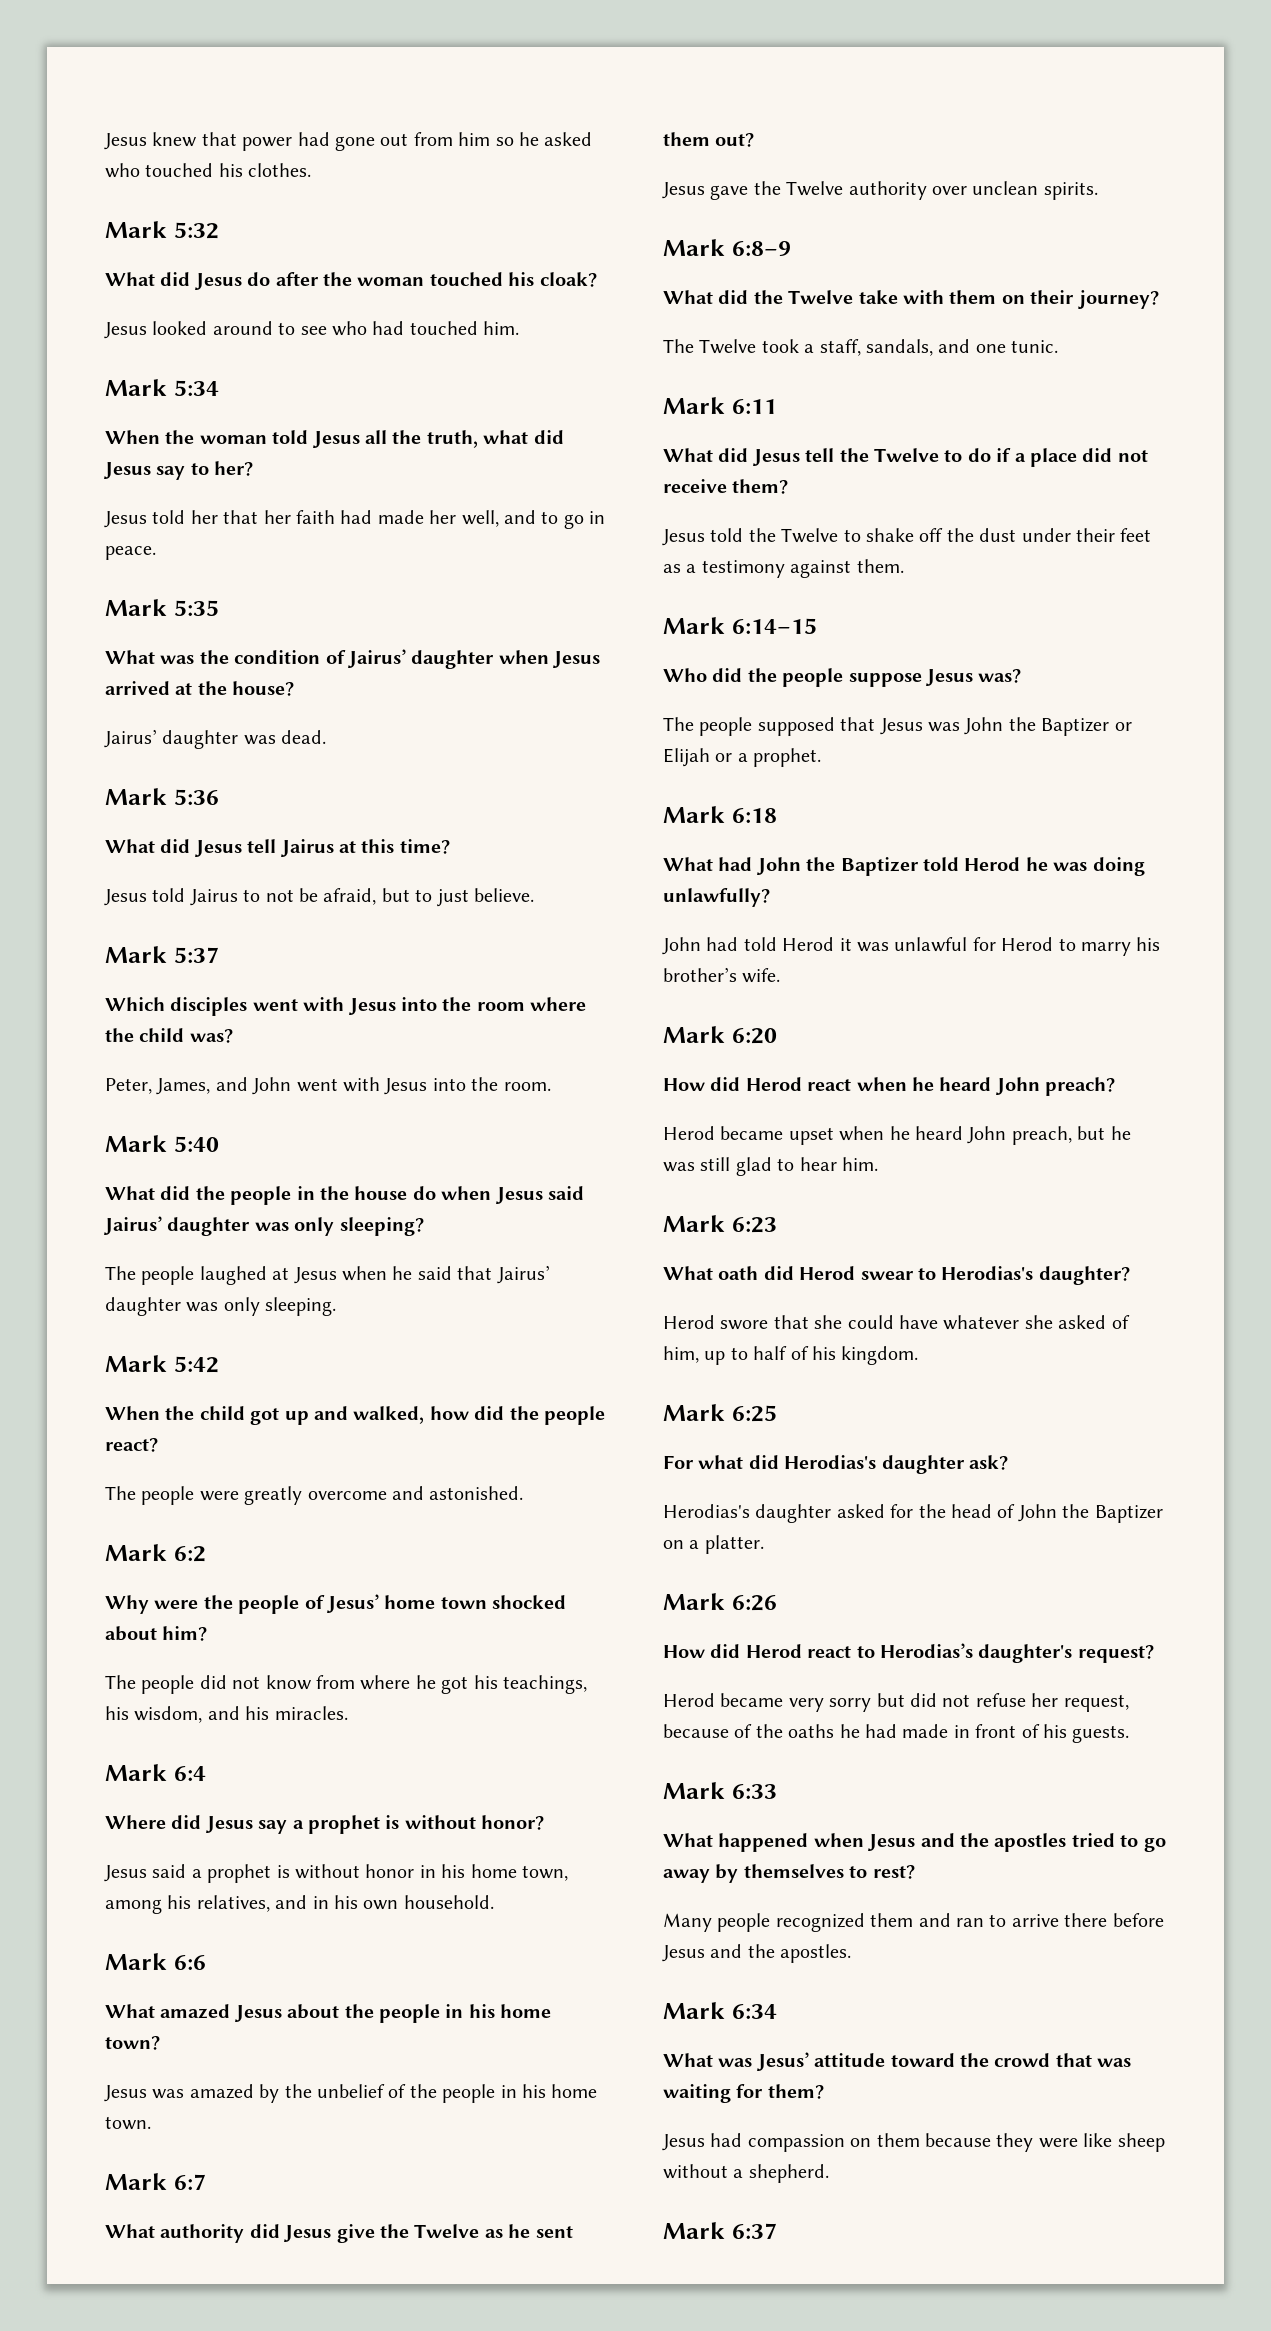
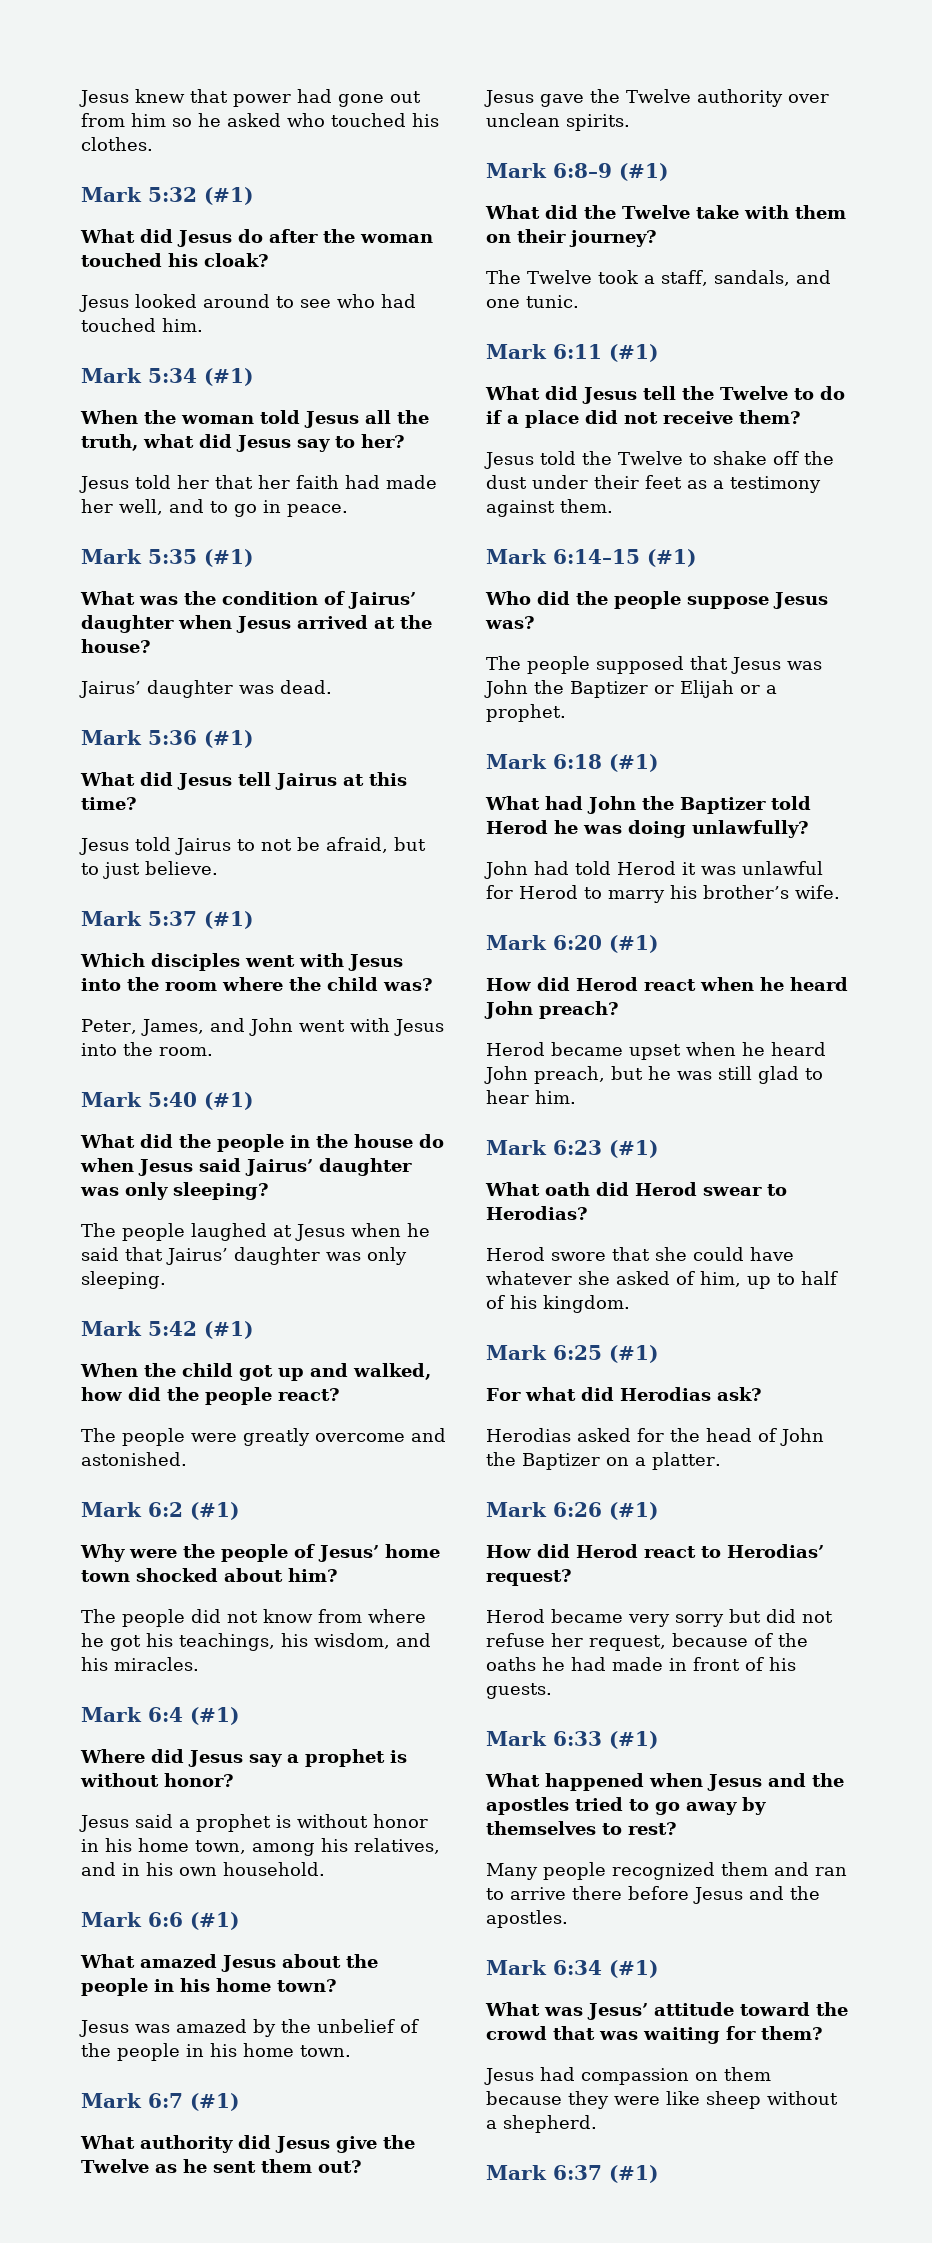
- Mark 5:32
+ Mark 5:32 (#1)
- Mark 5:34
+ Mark 5:34 (#1)
- Mark 5:35
+ Mark 5:35 (#1)
- Mark 5:36
+ Mark 5:36 (#1)
- Mark 5:37
+ Mark 5:37 (#1)
- Mark 5:40
+ Mark 5:40 (#1)
- Mark 5:42
+ Mark 5:42 (#1)
- Mark 6:2
+ Mark 6:2 (#1)
- Mark 6:4
+ Mark 6:4 (#1)
- Mark 6:6
+ Mark 6:6 (#1)
- Mark 6:7
+ Mark 6:7 (#1)
- Mark 6:8–9
+ Mark 6:8–9 (#1)
- Mark 6:11
+ Mark 6:11 (#1)
- Mark 6:14–15
+ Mark 6:14–15 (#1)
- Mark 6:18
+ Mark 6:18 (#1)
- Mark 6:20
+ Mark 6:20 (#1)
- Mark 6:23
+ Mark 6:23 (#1)
- What oath did Herod swear to Herodias's daughter?
+ What oath did Herod swear to Herodias?
- Mark 6:25
+ Mark 6:25 (#1)
- For what did Herodias's daughter ask?
+ For what did Herodias ask?
- Herodias's daughter asked for the head of John the Baptizer on a platter.
+ Herodias asked for the head of John the Baptizer on a platter.
- Mark 6:26
+ Mark 6:26 (#1)
- How did Herod react to Herodias’s daughter's request?
+ How did Herod react to Herodias’ request?
- Mark 6:33
+ Mark 6:33 (#1)
- Mark 6:34
+ Mark 6:34 (#1)
- Mark 6:37
+ Mark 6:37 (#1)

